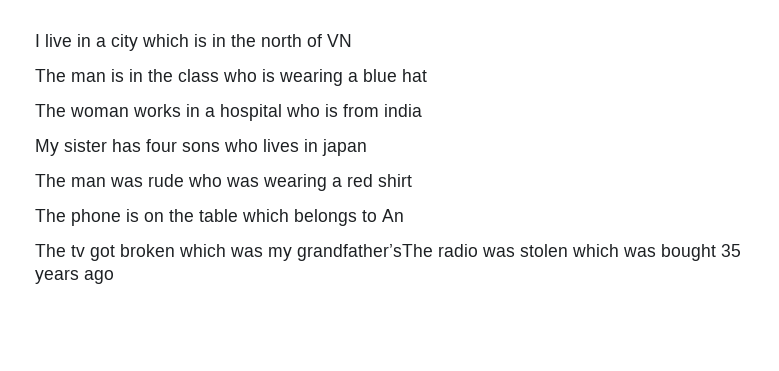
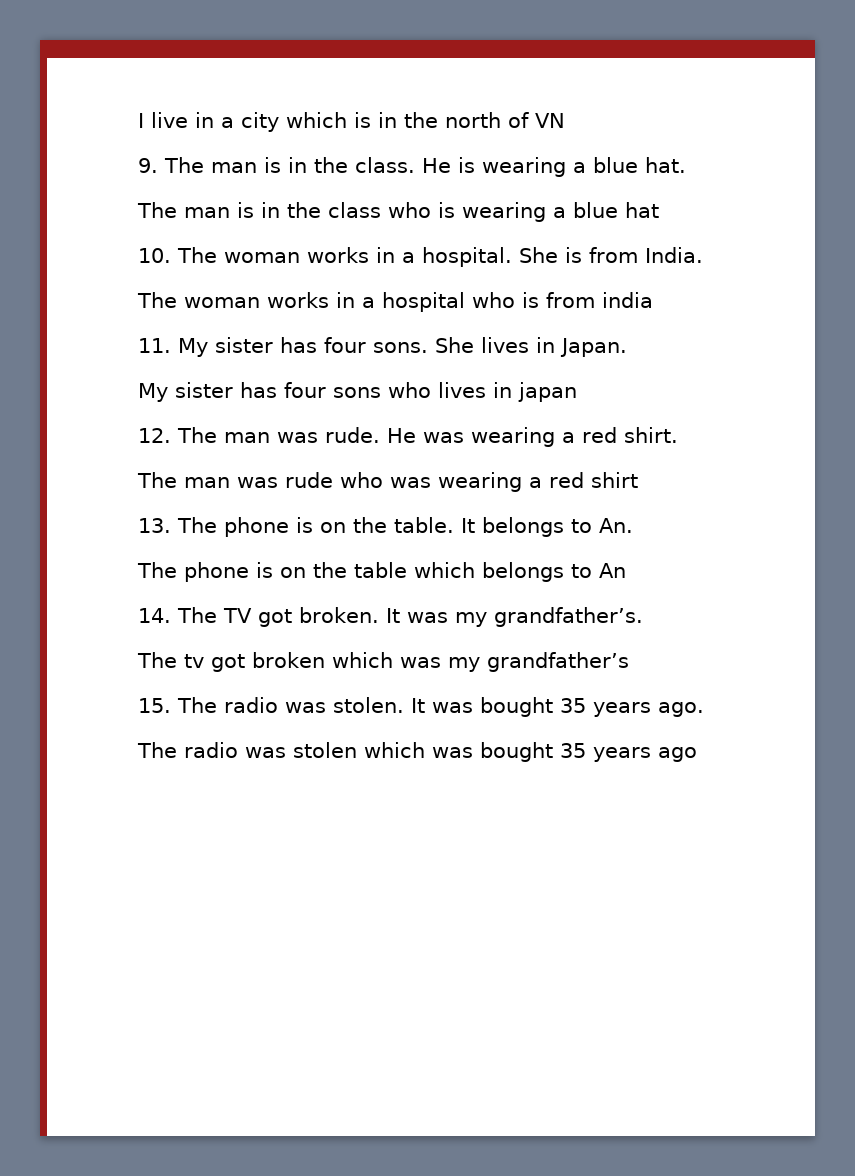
+ 9. The man is in the class. He is wearing a blue hat.
+ 10. The woman works in a hospital. She is from India.
+ 11. My sister has four sons. She lives in Japan.
+ 12. The man was rude. He was wearing a red shirt.
+ 13. The phone is on the table. It belongs to An.
+ 14. The TV got broken. It was my grandfather’s.
- The tv got broken which was my grandfather’sThe radio was stolen which was bought 35 years ago
+ The tv got broken which was my grandfather’s
+ 15. The radio was stolen. It was bought 35 years ago.
+ The radio was stolen which was bought 35 years ago

